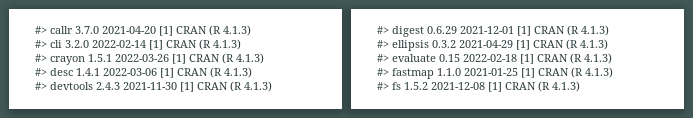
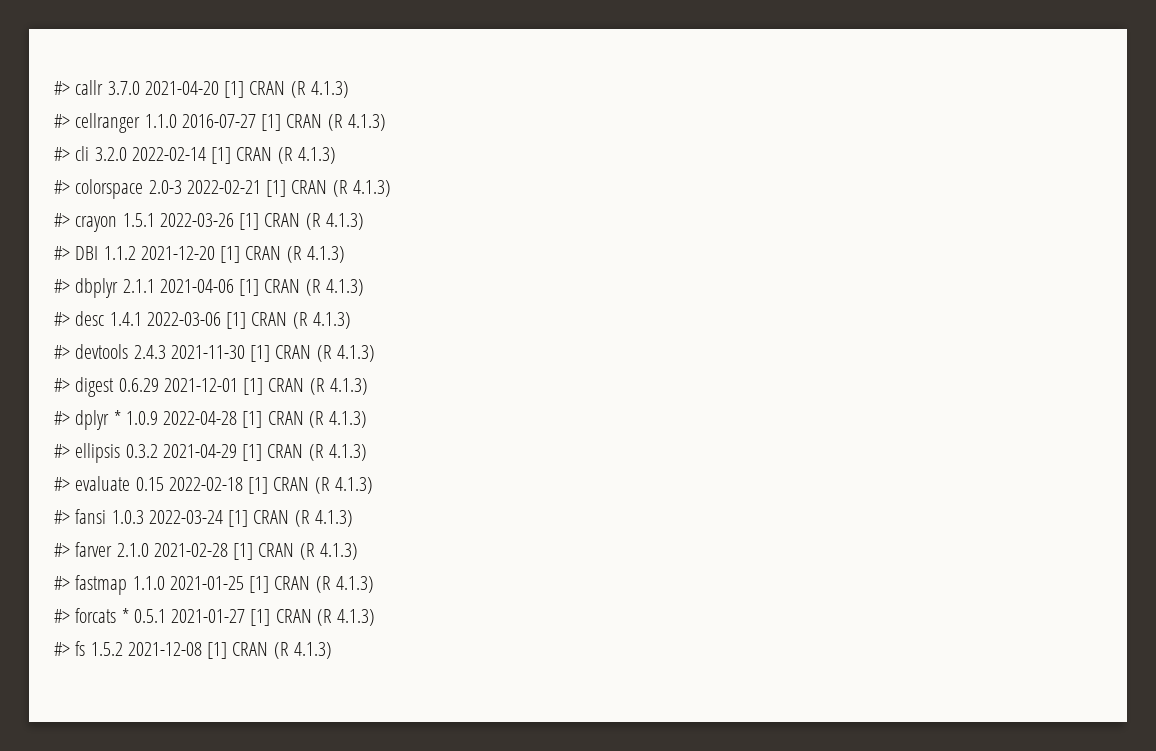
+ #> cellranger 1.1.0 2016-07-27 [1] CRAN (R 4.1.3)
+ #> colorspace 2.0-3 2022-02-21 [1] CRAN (R 4.1.3)
+ #> DBI 1.1.2 2021-12-20 [1] CRAN (R 4.1.3)
+ #> dbplyr 2.1.1 2021-04-06 [1] CRAN (R 4.1.3)
+ #> dplyr * 1.0.9 2022-04-28 [1] CRAN (R 4.1.3)
+ #> fansi 1.0.3 2022-03-24 [1] CRAN (R 4.1.3)
+ #> farver 2.1.0 2021-02-28 [1] CRAN (R 4.1.3)
+ #> forcats * 0.5.1 2021-01-27 [1] CRAN (R 4.1.3)

